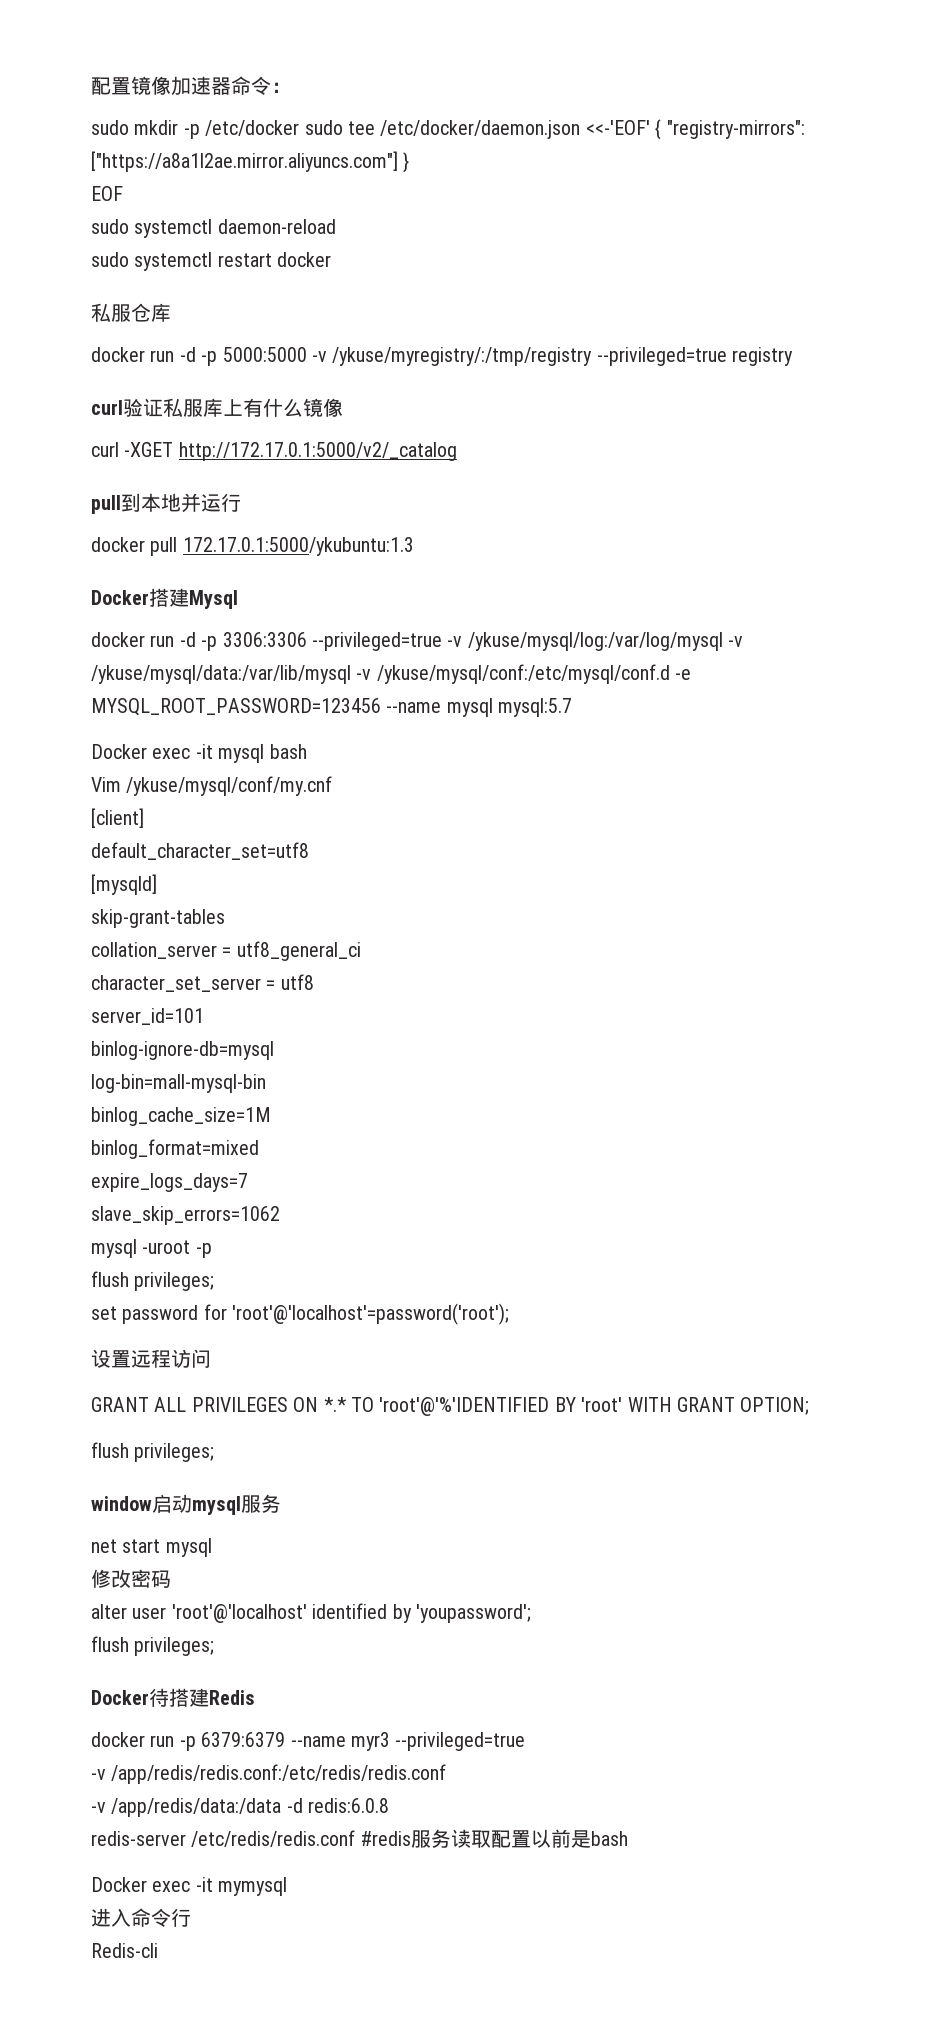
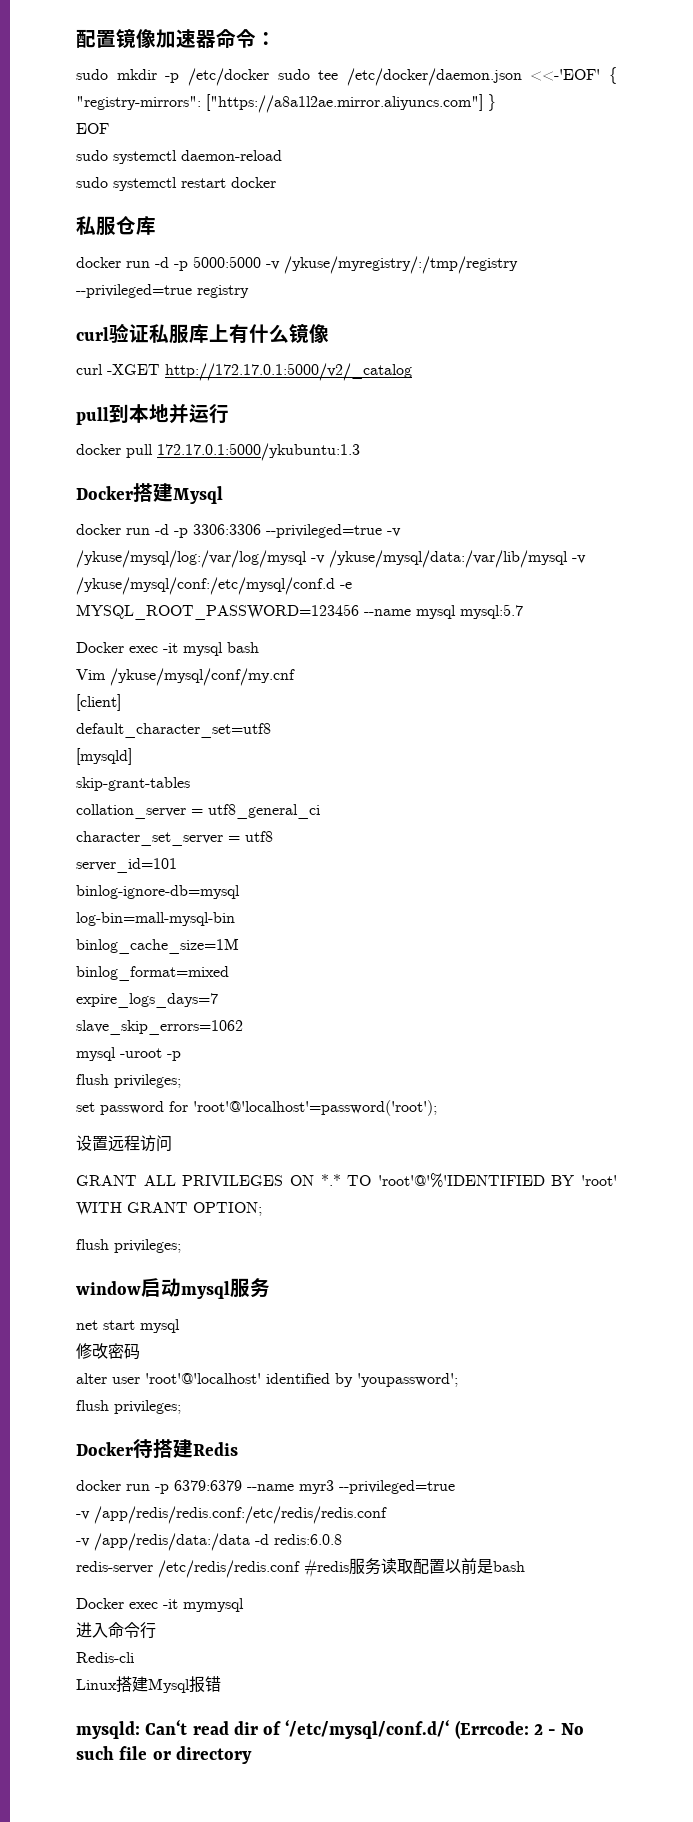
+ Linux搭建Mysql报错
+ mysqld: Can‘t read dir of ‘/etc/mysql/conf.d/‘ (Errcode: 2 - No such file or directory

